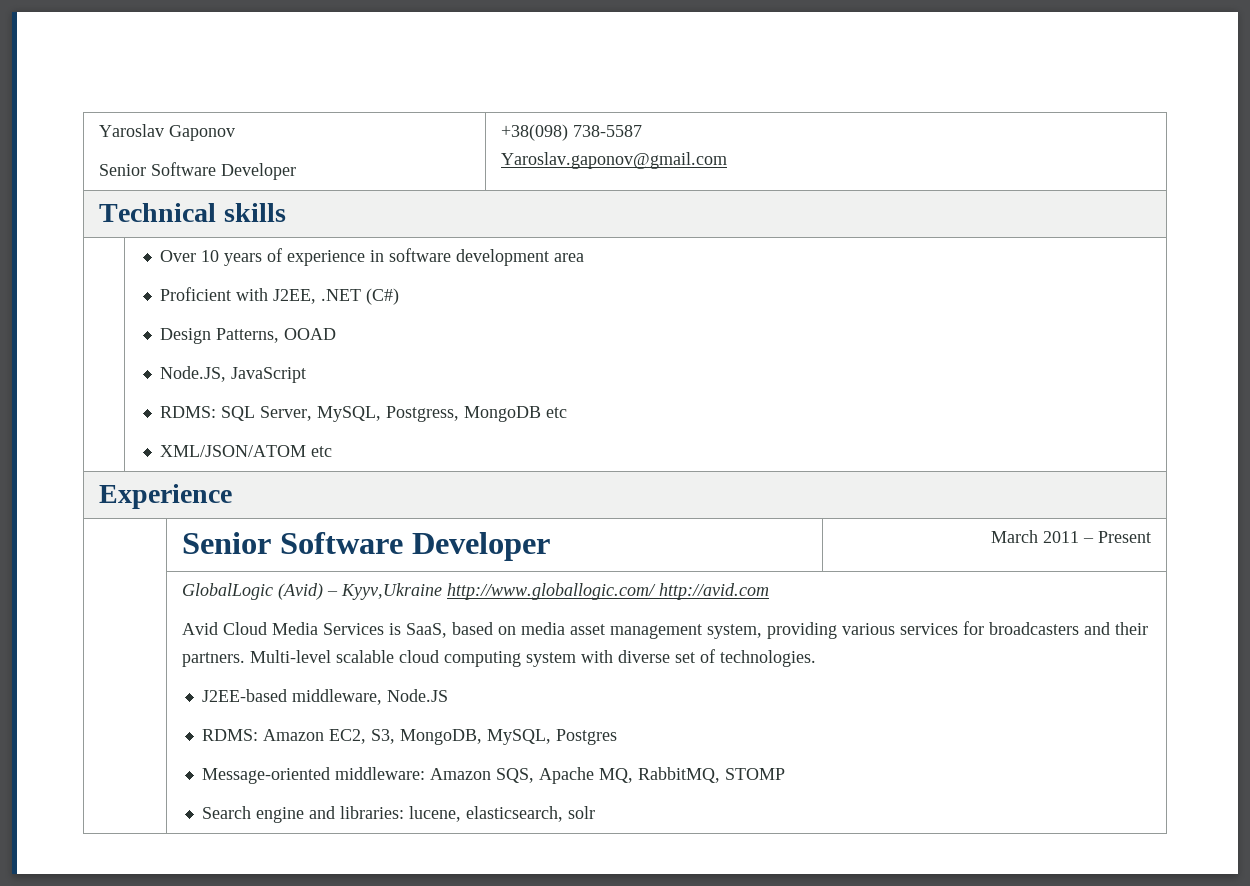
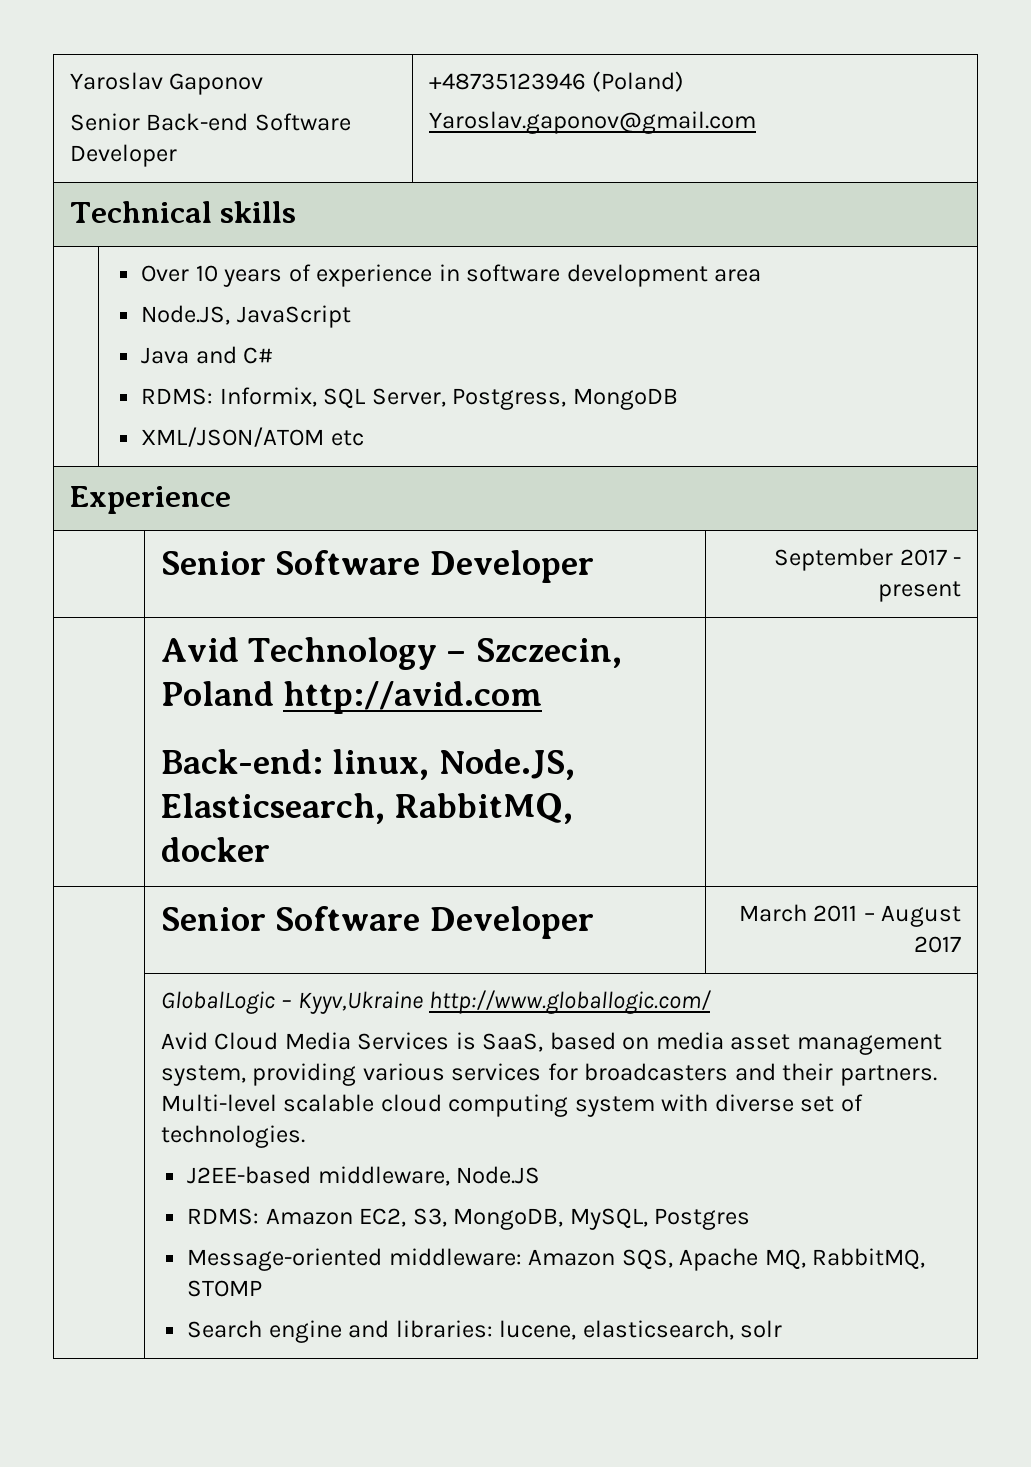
  Yaroslav Gaponov
- Senior Software Developer | +38(098) 738-5587
+ Senior Back-end Software Developer | +48735123946 (Poland)
  | Over 10 years of experience in software development area
- Proficient with J2EE, .NET (C#)
- Design Patterns, OOAD
  Node.JS, JavaScript
- RDMS: SQL Server, MySQL, Postgress, MongoDB etc
+ Java and C#
+ RDMS: Informix, SQL Server, Postgress, MongoDB
+ | Senior Software Developer | September 2017 - present
+ | Avid Technology – Szczecin, Poland http://avid.com
+ Back-end: linux, Node.JS, Elasticsearch, RabbitMQ, docker |
- | Senior Software Developer | March 2011 – Present
+ | Senior Software Developer | March 2011 – August 2017
- GlobalLogic (Avid) – Kyyv,Ukraine http://www.globallogic.com/ http://avid.com
+ GlobalLogic – Kyyv,Ukraine http://www.globallogic.com/

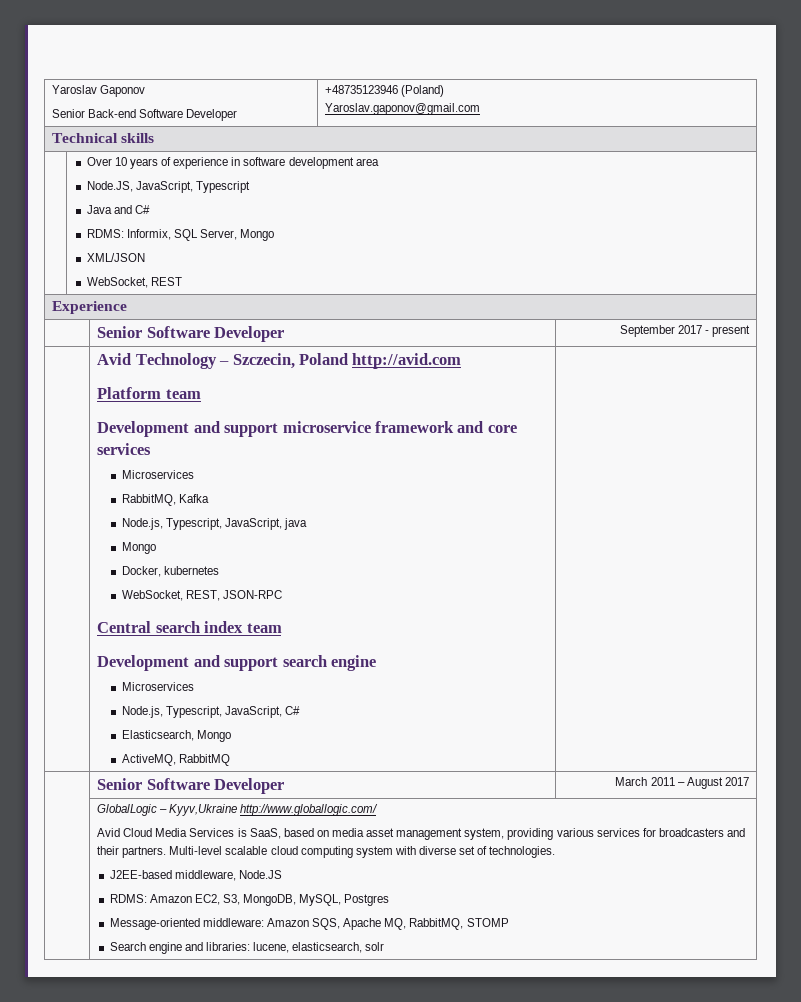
  | Over 10 years of experience in software development area
- Node.JS, JavaScript
+ Node.JS, JavaScript, Typescript
  Java and C#
- RDMS: Informix, SQL Server, Postgress, MongoDB
- XML/JSON/ATOM etc
+ RDMS: Informix, SQL Server, Mongo
+ XML/JSON
+ WebSocket, REST
- Back-end: linux, Node.JS, Elasticsearch, RabbitMQ, docker
+ Platform team
+ Development and support microservice framework and core services
+ Microservices
+ RabbitMQ, Kafka
+ Node.js, Typescript, JavaScript, java
+ Mongo
+ Docker, kubernetes
+ WebSocket, REST, JSON-RPC
+ Central search index team
+ Development and support search engine
+ Microservices
+ Node.js, Typescript, JavaScript, C#
+ Elasticsearch, Mongo
+ ActiveMQ, RabbitMQ

